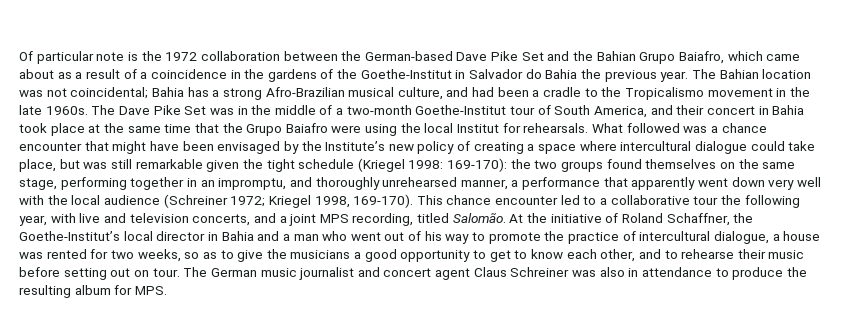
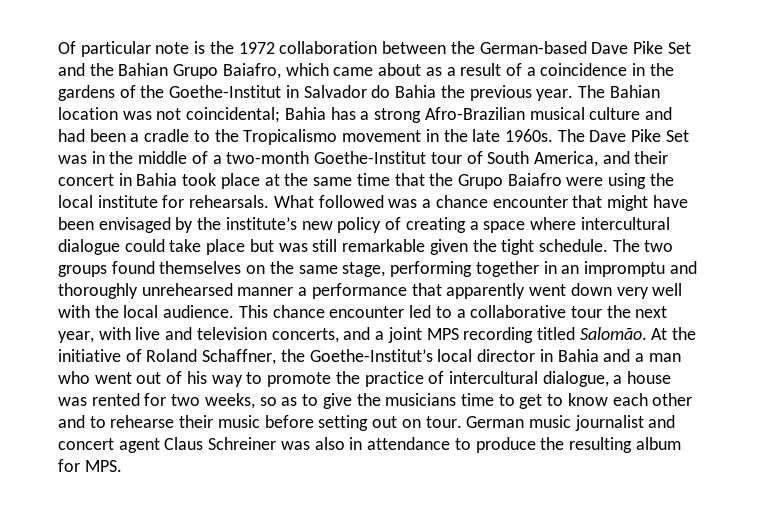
- The Bahian location was not coincidental; Bahia has a strong Afro-Brazilian musical culture, and had been a cradle to the Tropicalismo movement in the late 1960s.
+ The Bahian location was not coincidental; Bahia has a strong Afro-Brazilian musical culture and had been a cradle to the Tropicalismo movement in the late 1960s.
- The Dave Pike Set was in the middle of a two-month Goethe-Institut tour of South America, and their concert in Bahia took place at the same time that the Grupo Baiafro were using the local Institut for rehearsals.
+ The Dave Pike Set was in the middle of a two-month Goethe-Institut tour of South America, and their concert in Bahia took place at the same time that the Grupo Baiafro were using the local institute for rehearsals.
- What followed was a chance encounter that might have been envisaged by the Institute’s new policy of creating a space where intercultural dialogue could take place, but was still remarkable given the tight schedule (Kriegel 1998: 169-170): the two groups found themselves on the same stage, performing together in an impromptu, and thoroughly unrehearsed manner, a performance that apparently went down very well with the local audience (Schreiner 1972; Kriegel 1998, 169-170).
+ What followed was a chance encounter that might have been envisaged by the institute’s new policy of creating a space where intercultural dialogue could take place but was still remarkable given the tight schedule. The two groups found themselves on the same stage, performing together in an impromptu and thoroughly unrehearsed manner a performance that apparently went down very well with the local audience.
- This chance encounter led to a collaborative tour the following year, with live and television concerts, and a joint MPS recording, titled Salomão.
+ This chance encounter led to a collaborative tour the next year, with live and television concerts, and a joint MPS recording titled Salomão.
- At the initiative of Roland Schaffner, the Goethe-Institut’s local director in Bahia and a man who went out of his way to promote the practice of intercultural dialogue, a house was rented for two weeks, so as to give the musicians a good opportunity to get to know each other, and to rehearse their music before setting out on tour.
+ At the initiative of Roland Schaffner, the Goethe-Institut’s local director in Bahia and a man who went out of his way to promote the practice of intercultural dialogue, a house was rented for two weeks, so as to give the musicians time to get to know each other and to rehearse their music before setting out on tour.
- The German music journalist and concert agent Claus Schreiner was also in attendance to produce the resulting album for MPS.
+ German music journalist and concert agent Claus Schreiner was also in attendance to produce the resulting album for MPS.

